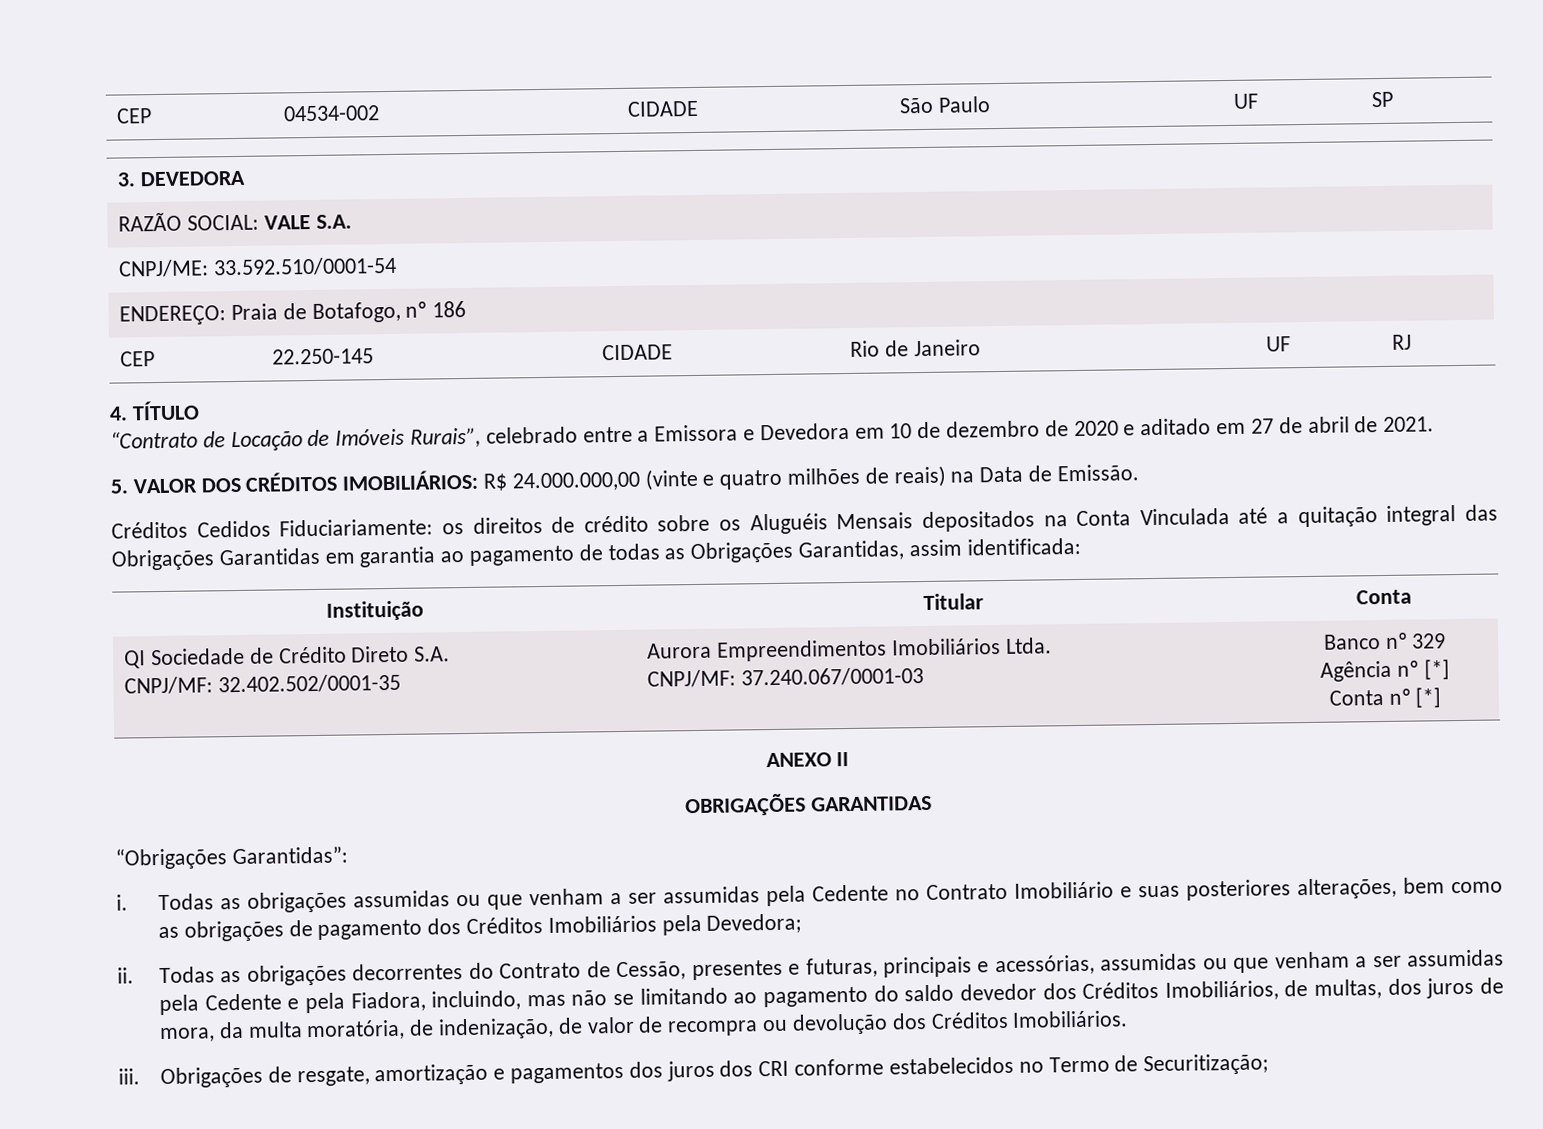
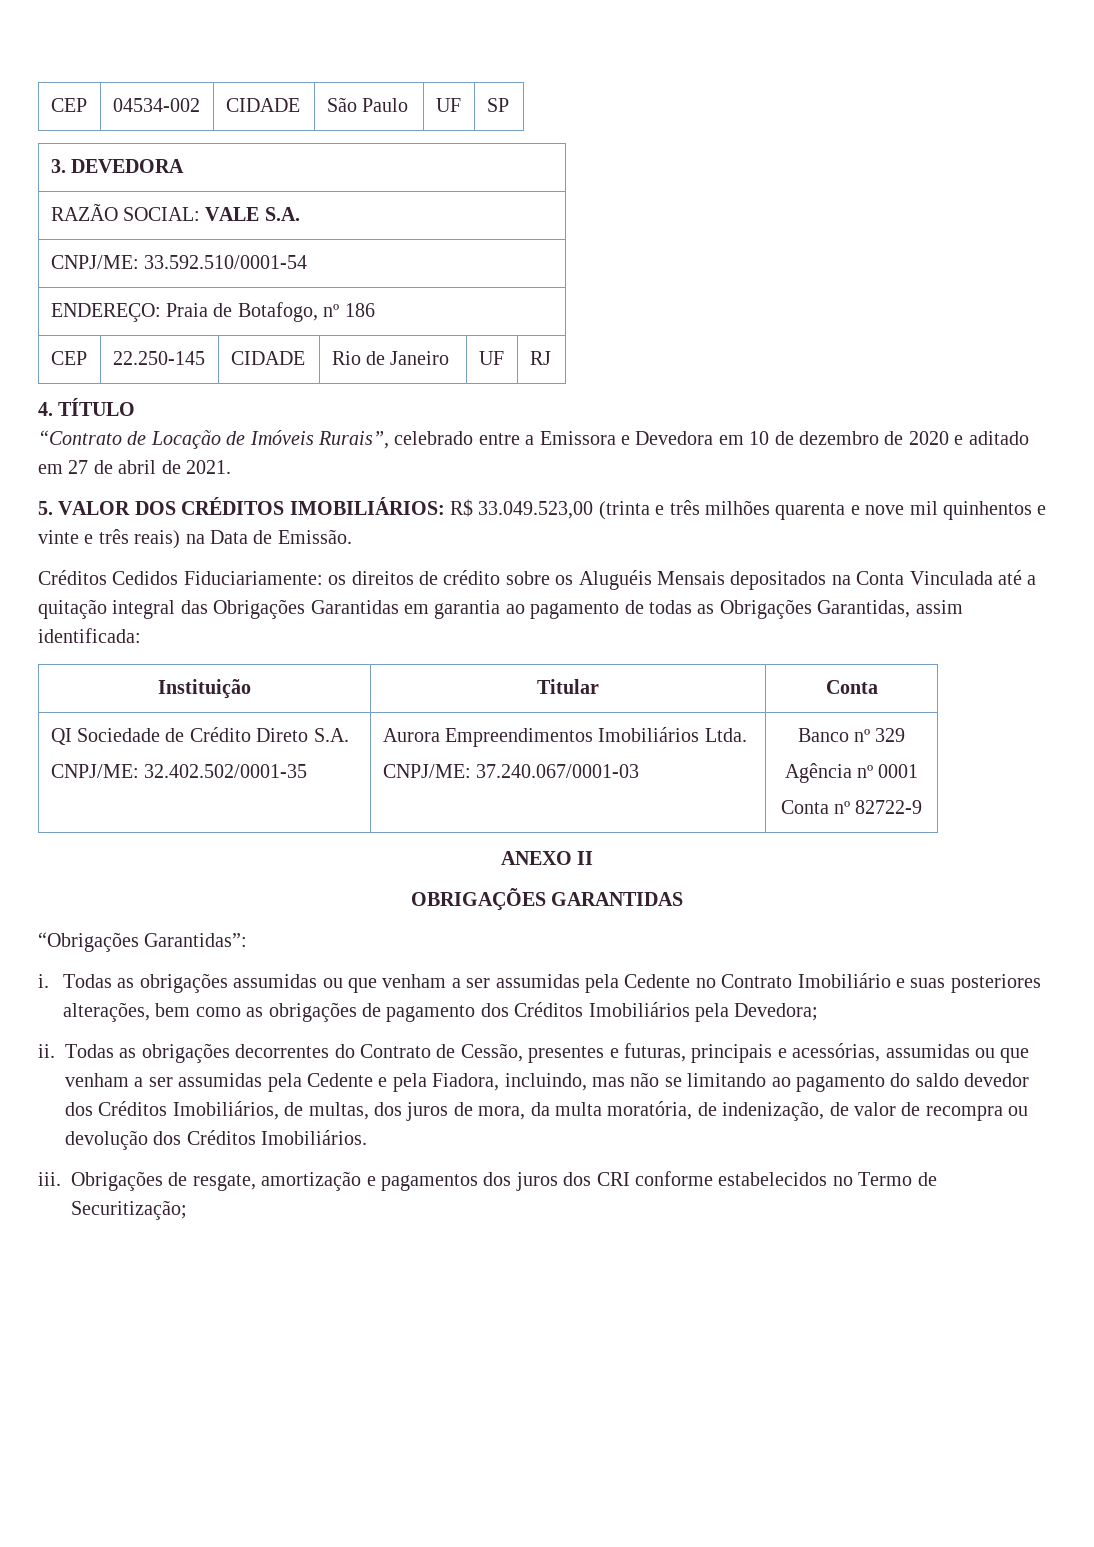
- 5. VALOR DOS CRÉDITOS IMOBILIÁRIOS: R$ 24.000.000,00 (vinte e quatro milhões de reais) na Data de Emissão.
+ 5. VALOR DOS CRÉDITOS IMOBILIÁRIOS: R$ 33.049.523,00 (trinta e três milhões quarenta e nove mil quinhentos e vinte e três reais) na Data de Emissão.
  QI Sociedade de Crédito Direto S.A.
- CNPJ/MF: 32.402.502/0001-35 | Aurora Empreendimentos Imobiliários Ltda.
- CNPJ/MF: 37.240.067/0001-03 | Banco nº 329
- Agência nº [*]
- Conta nº [*]
+ CNPJ/ME: 32.402.502/0001-35 | Aurora Empreendimentos Imobiliários Ltda.
+ CNPJ/ME: 37.240.067/0001-03 | Banco nº 329
+ Agência nº 0001
+ Conta nº 82722-9

